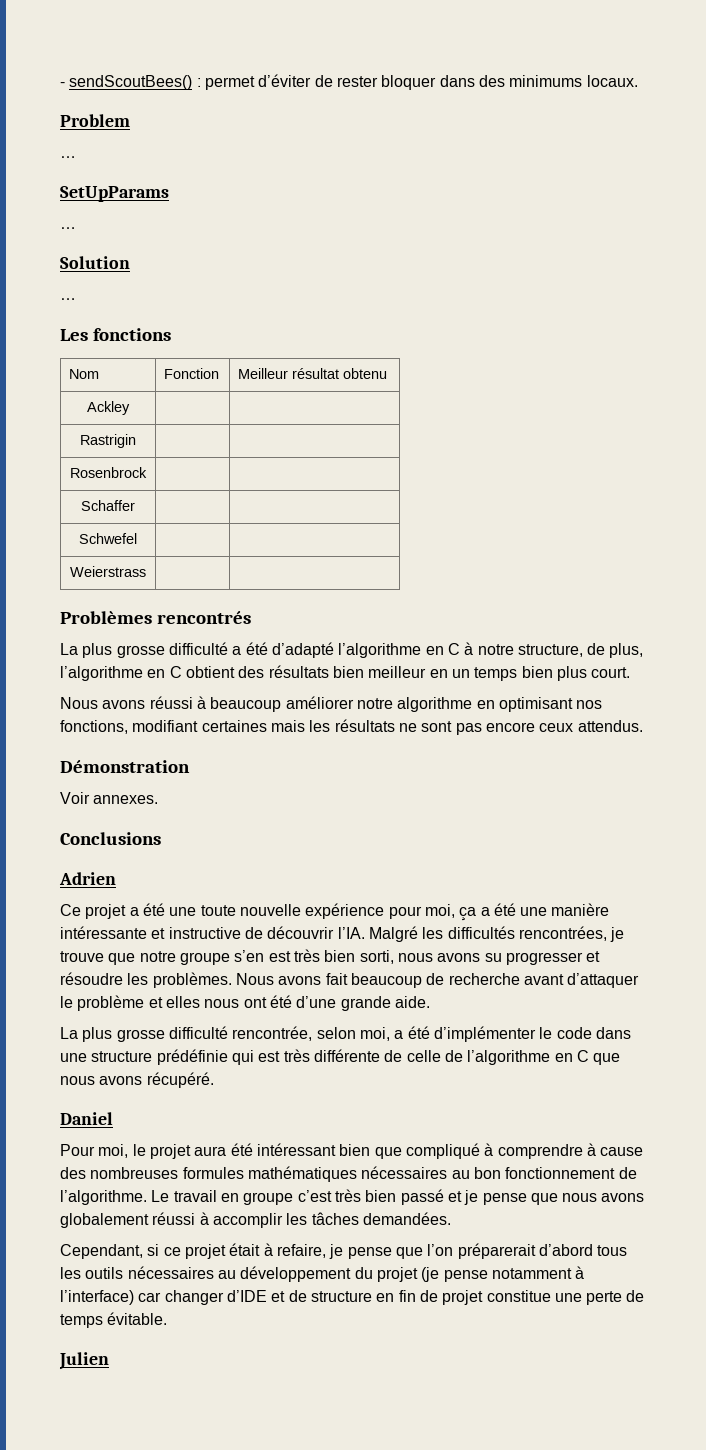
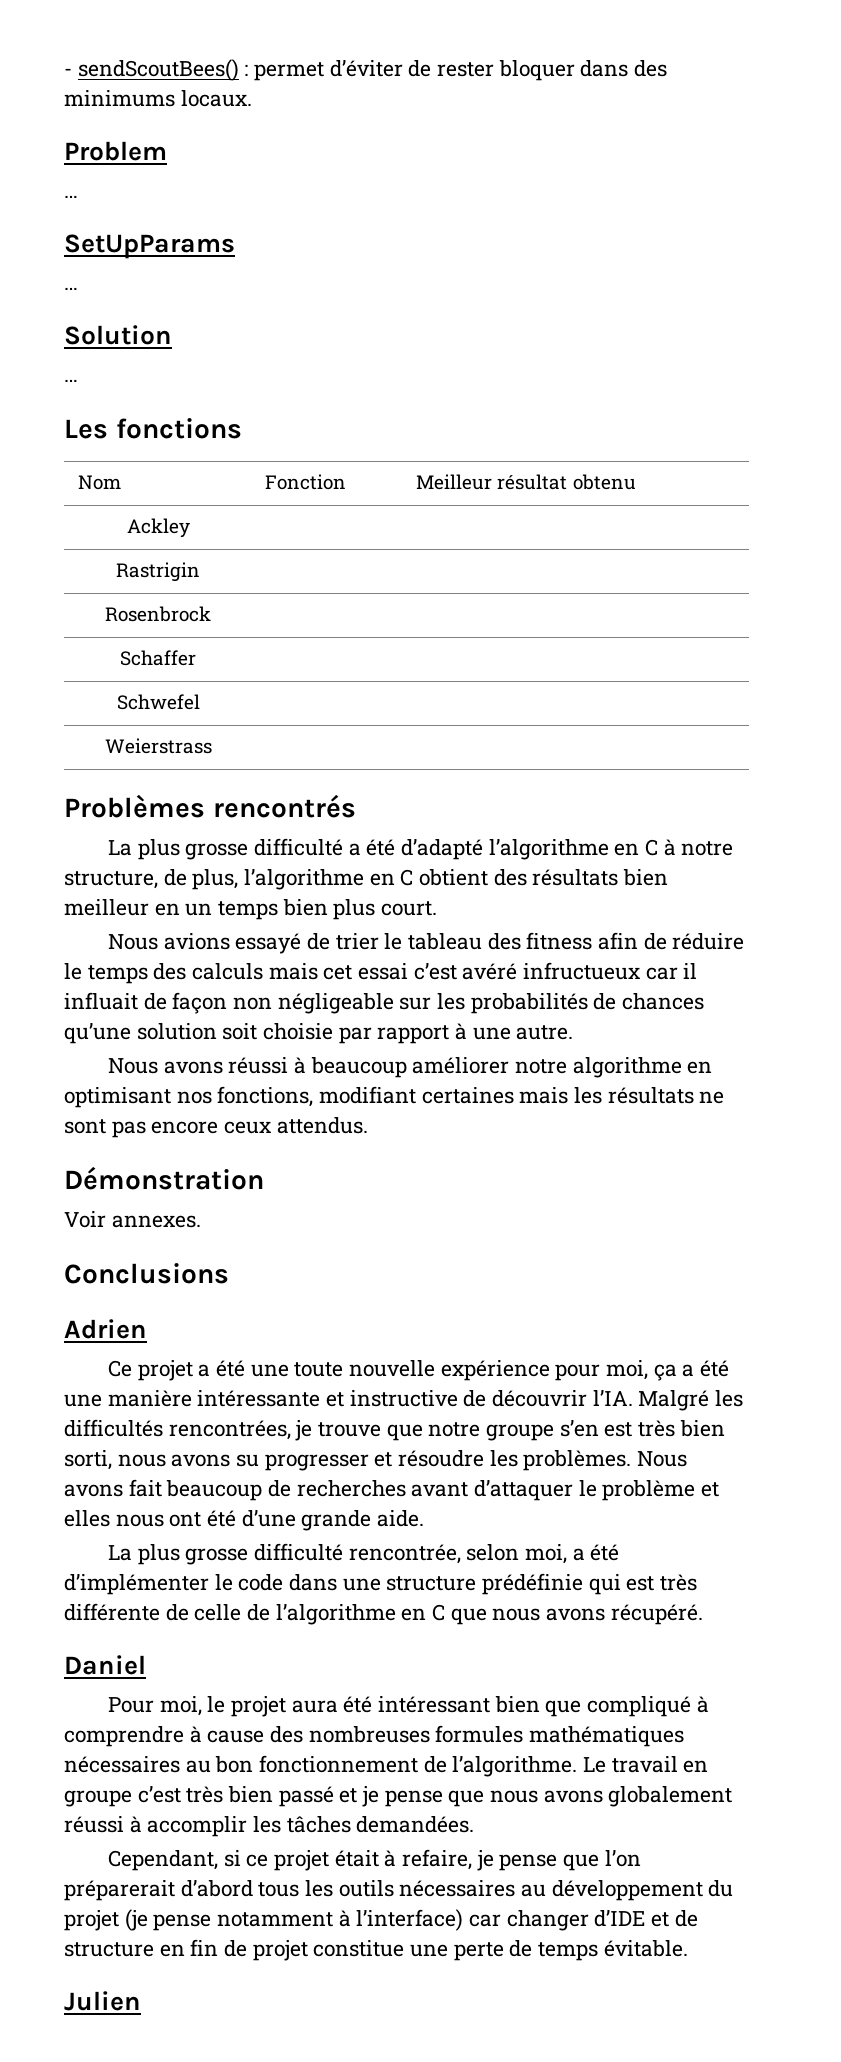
+ Nous avions essayé de trier le tableau des fitness afin de réduire le temps des calculs mais cet essai c’est avéré infructueux car il influait de façon non négligeable sur les probabilités de chances qu’une solution soit choisie par rapport à une autre.
- Nous avons fait beaucoup de recherche avant d’attaquer le problème et elles nous ont été d’une grande aide.
+ Nous avons fait beaucoup de recherches avant d’attaquer le problème et elles nous ont été d’une grande aide.

